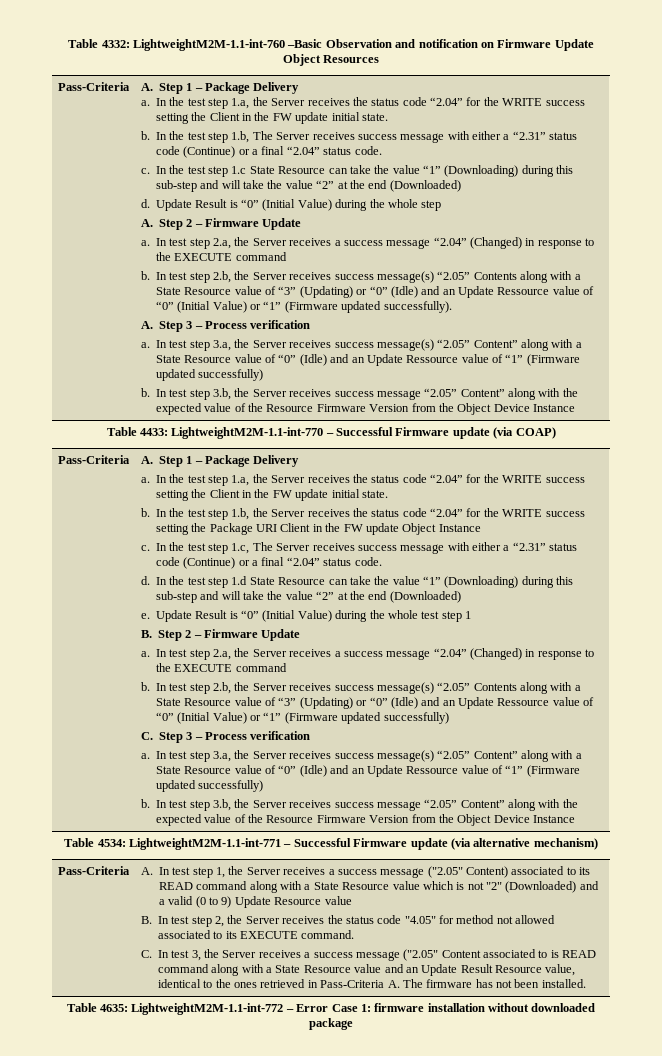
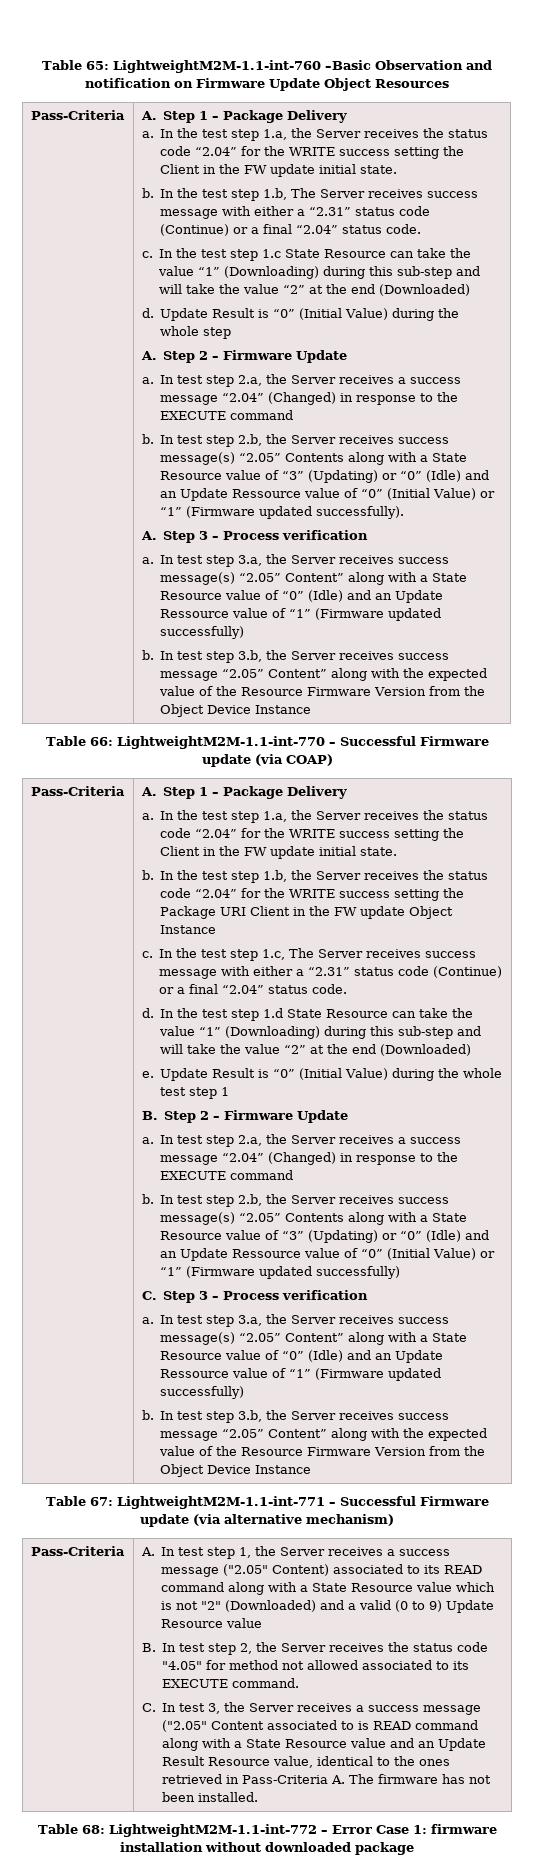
- Table 4332: LightweightM2M-1.1-int-760 –Basic Observation and notification on Firmware Update Object Resources
+ Table 65: LightweightM2M-1.1-int-760 –Basic Observation and notification on Firmware Update Object Resources
- Table 4433: LightweightM2M-1.1-int-770 – Successful Firmware update (via COAP)
+ Table 66: LightweightM2M-1.1-int-770 – Successful Firmware update (via COAP)
- Table 4534: LightweightM2M-1.1-int-771 – Successful Firmware update (via alternative mechanism)
+ Table 67: LightweightM2M-1.1-int-771 – Successful Firmware update (via alternative mechanism)
- Table 4635: LightweightM2M-1.1-int-772 – Error Case 1: firmware installation without downloaded package
+ Table 68: LightweightM2M-1.1-int-772 – Error Case 1: firmware installation without downloaded package

